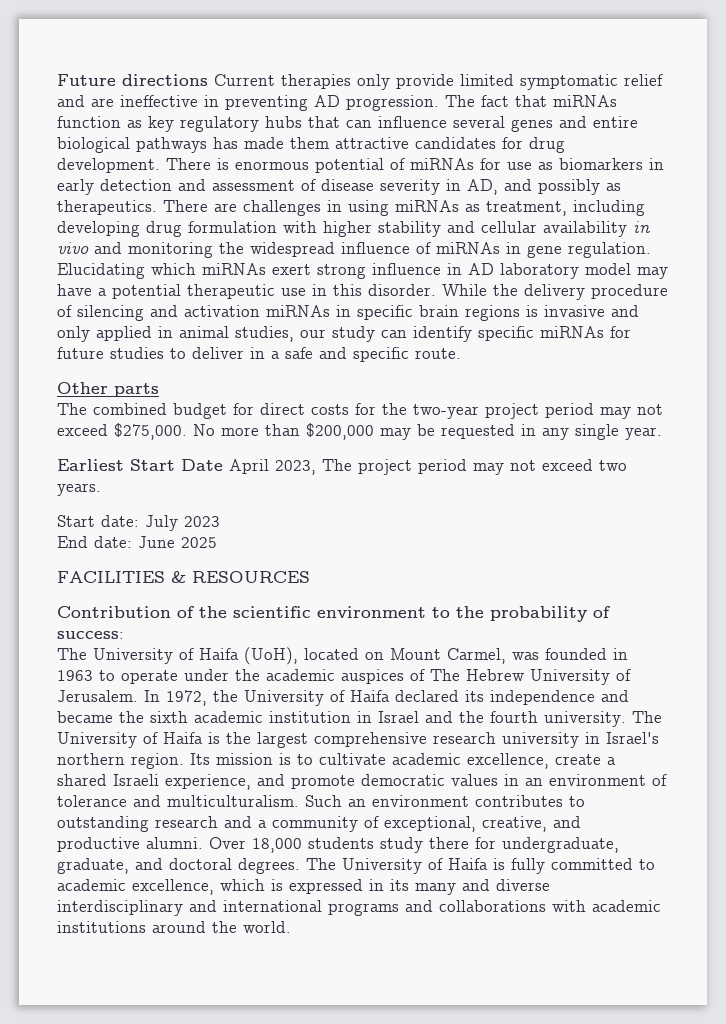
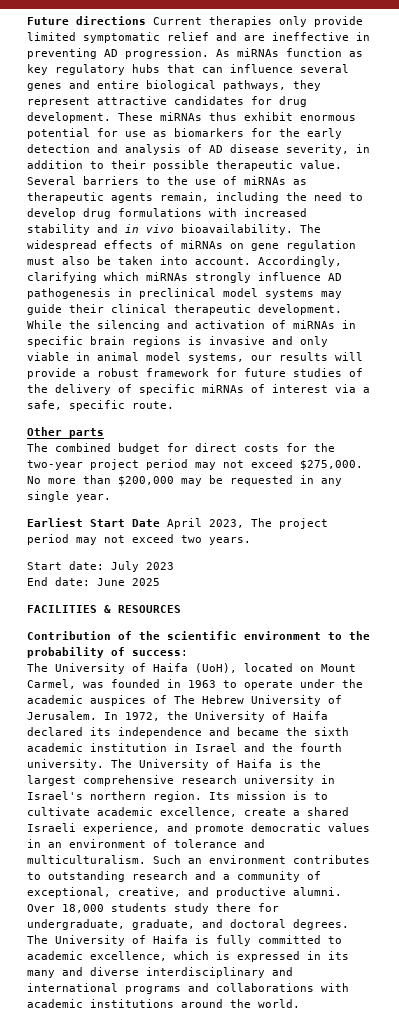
- The fact that miRNAs function as key regulatory hubs that can influence several genes and entire biological pathways has made them attractive candidates for drug development.
+ As miRNAs function as key regulatory hubs that can influence several genes and entire biological pathways, they represent attractive candidates for drug development.
- There is enormous potential of miRNAs for use as biomarkers in early detection and assessment of disease severity in AD, and possibly as therapeutics. There are challenges in using miRNAs as treatment, including developing drug formulation with higher stability and cellular availability in vivo and monitoring the widespread influence of miRNAs in gene regulation. Elucidating which miRNAs exert strong influence in AD laboratory model may have a potential therapeutic use in this disorder. While the delivery procedure of silencing and activation miRNAs in specific brain regions is invasive and only applied in animal studies, our study can identify specific miRNAs for future studies to deliver in a safe and specific route.
+ These miRNAs thus exhibit enormous potential for use as biomarkers for the early detection and analysis of AD disease severity, in addition to their possible therapeutic value. Several barriers to the use of miRNAs as therapeutic agents remain, including the need to develop drug formulations with increased stability and in vivo bioavailability. The widespread effects of miRNAs on gene regulation must also be taken into account. Accordingly, clarifying which miRNAs strongly influence AD pathogenesis in preclinical model systems may guide their clinical therapeutic development. While the silencing and activation of miRNAs in specific brain regions is invasive and only viable in animal model systems, our results will provide a robust framework for future studies of the delivery of specific miRNAs of interest via a safe, specific route.

